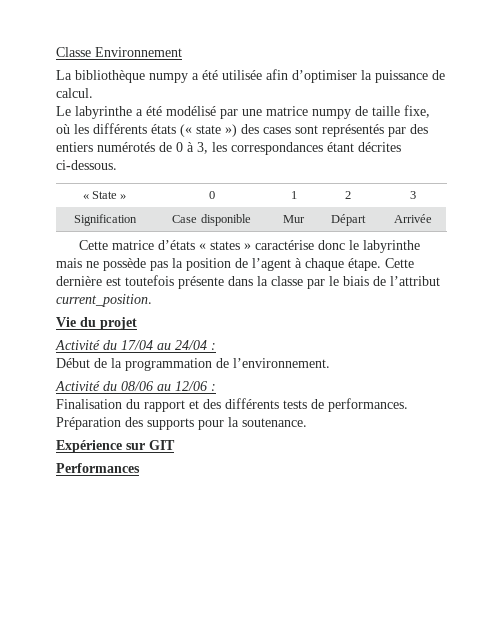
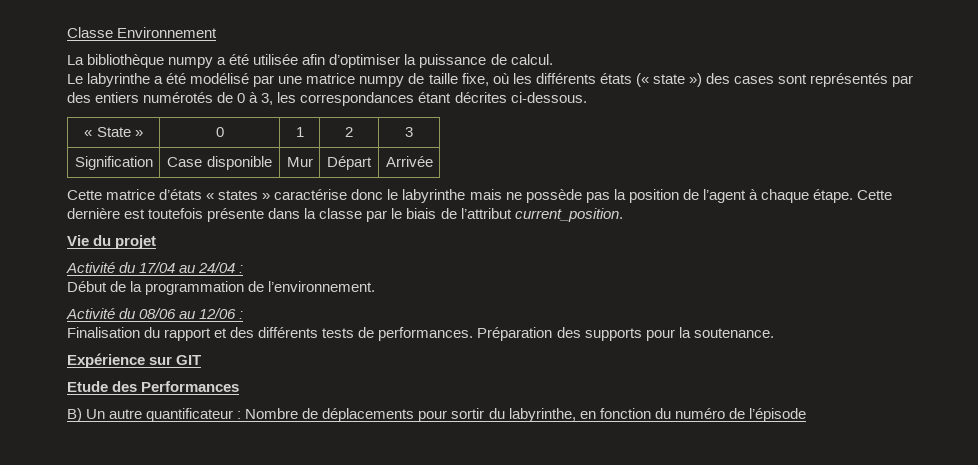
- Performances
+ Etude des Performances
+ B) Un autre quantificateur : Nombre de déplacements pour sortir du labyrinthe, en fonction du numéro de l’épisode

